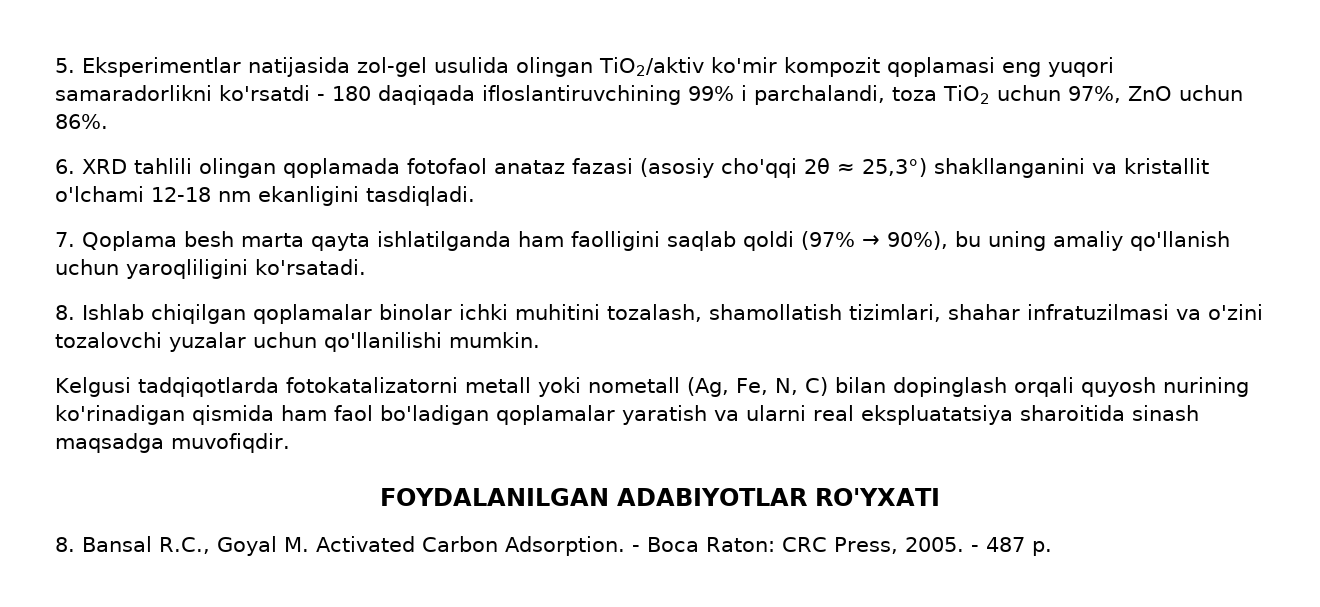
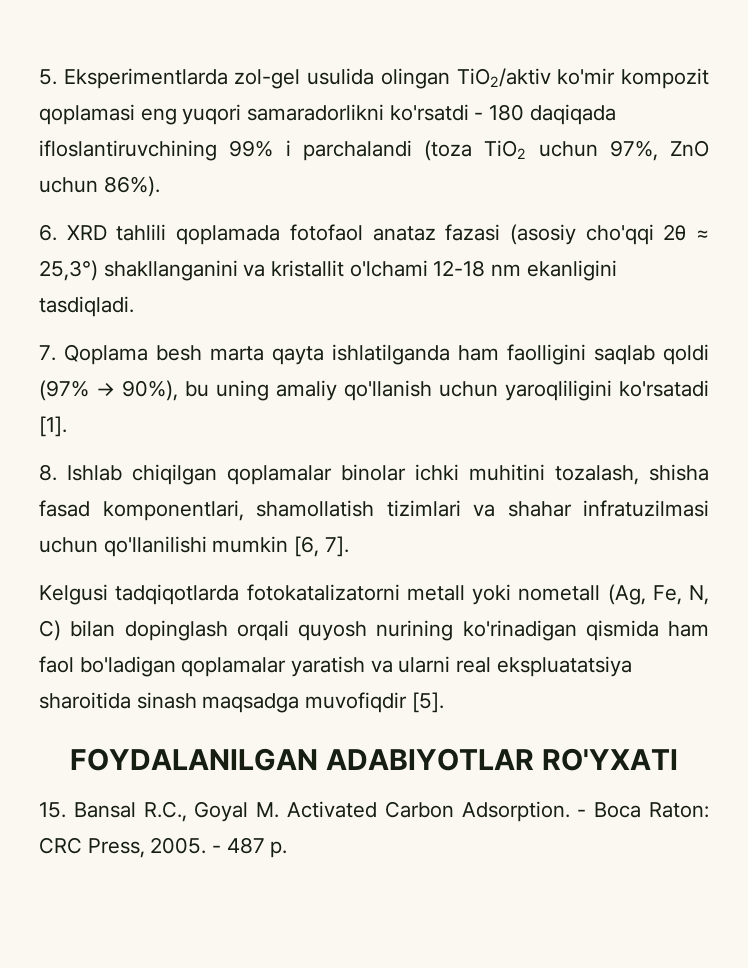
- 5. Eksperimentlar natijasida zol-gel usulida olingan TiO2/aktiv ko'mir kompozit qoplamasi eng yuqori samaradorlikni ko'rsatdi - 180 daqiqada ifloslantiruvchining 99% i parchalandi, toza TiO2 uchun 97%, ZnO uchun 86%.
+ 5. Eksperimentlarda zol-gel usulida olingan TiO2/aktiv ko'mir kompozit qoplamasi eng yuqori samaradorlikni ko'rsatdi - 180 daqiqada ifloslantiruvchining 99% i parchalandi (toza TiO2 uchun 97%, ZnO uchun 86%).
- 6. XRD tahlili olingan qoplamada fotofaol anataz fazasi (asosiy cho'qqi 2θ ≈ 25,3°) shakllanganini va kristallit o'lchami 12-18 nm ekanligini tasdiqladi.
+ 6. XRD tahlili qoplamada fotofaol anataz fazasi (asosiy cho'qqi 2θ ≈ 25,3°) shakllanganini va kristallit o'lchami 12-18 nm ekanligini tasdiqladi.
- 7. Qoplama besh marta qayta ishlatilganda ham faolligini saqlab qoldi (97% → 90%), bu uning amaliy qo'llanish uchun yaroqliligini ko'rsatadi.
+ 7. Qoplama besh marta qayta ishlatilganda ham faolligini saqlab qoldi (97% → 90%), bu uning amaliy qo'llanish uchun yaroqliligini ko'rsatadi [1].
- 8. Ishlab chiqilgan qoplamalar binolar ichki muhitini tozalash, shamollatish tizimlari, shahar infratuzilmasi va o'zini tozalovchi yuzalar uchun qo'llanilishi mumkin.
+ 8. Ishlab chiqilgan qoplamalar binolar ichki muhitini tozalash, shisha fasad komponentlari, shamollatish tizimlari va shahar infratuzilmasi uchun qo'llanilishi mumkin [6, 7].
- Kelgusi tadqiqotlarda fotokatalizatorni metall yoki nometall (Ag, Fe, N, C) bilan dopinglash orqali quyosh nurining ko'rinadigan qismida ham faol bo'ladigan qoplamalar yaratish va ularni real ekspluatatsiya sharoitida sinash maqsadga muvofiqdir.
+ Kelgusi tadqiqotlarda fotokatalizatorni metall yoki nometall (Ag, Fe, N, C) bilan dopinglash orqali quyosh nurining ko'rinadigan qismida ham faol bo'ladigan qoplamalar yaratish va ularni real ekspluatatsiya sharoitida sinash maqsadga muvofiqdir [5].
- 8. Bansal R.C., Goyal M. Activated Carbon Adsorption.
+ 15. Bansal R.C., Goyal M. Activated Carbon Adsorption.

